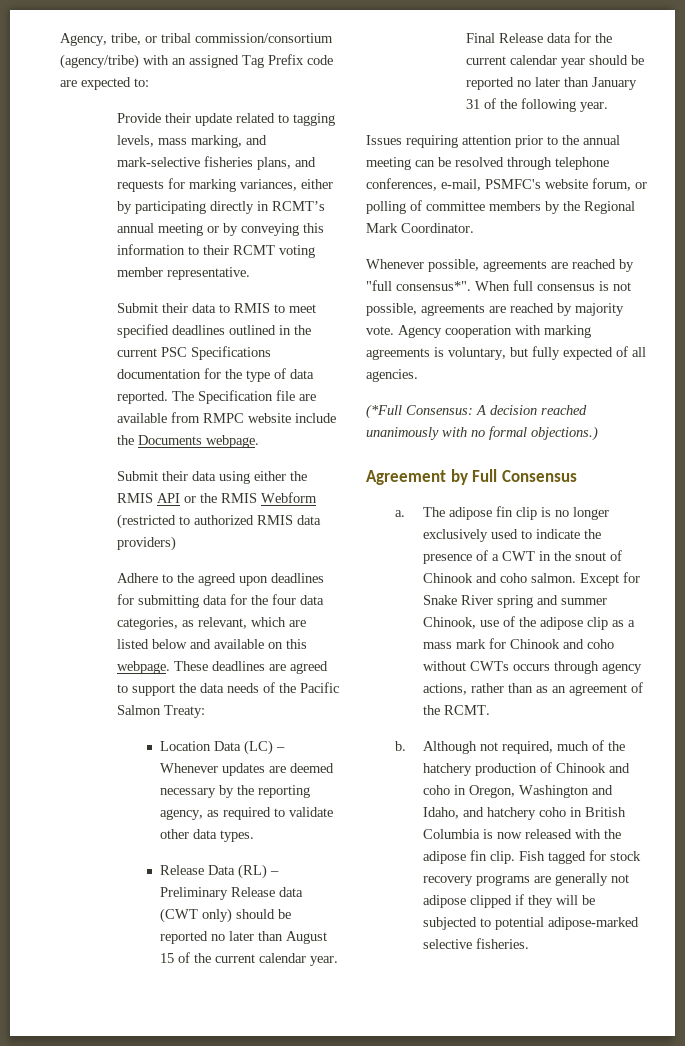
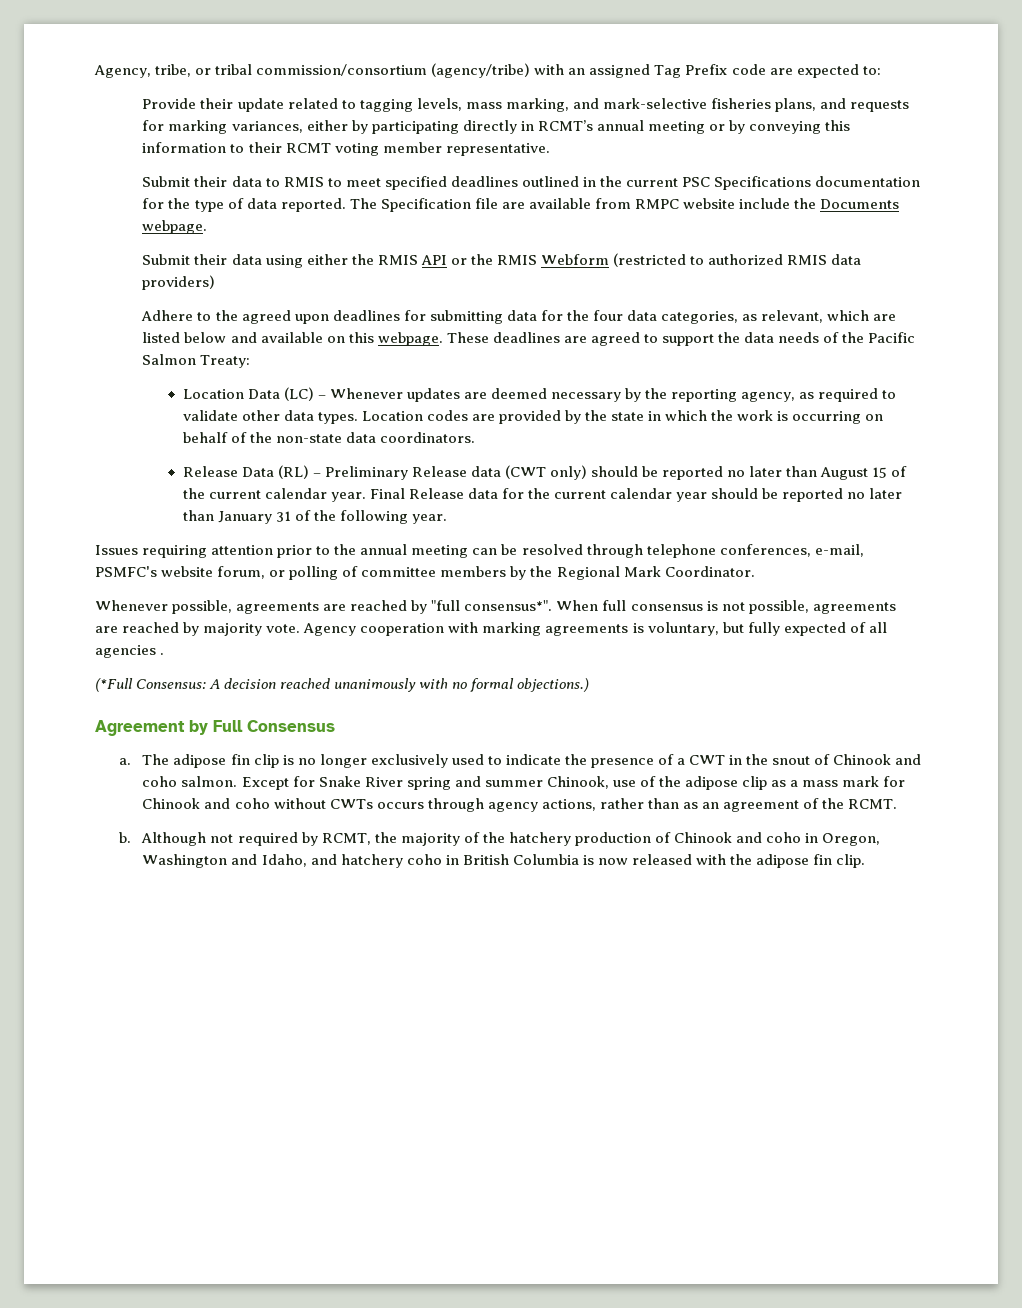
+ Location codes are provided by the state in which the work is occurring on behalf of the non-state data coordinators.
- Agency cooperation with marking agreements is voluntary, but fully expected of all agencies.
+ Agency cooperation with marking agreements is voluntary, but fully expected of all agencies .
- Although not required, much of the hatchery production of Chinook and coho in Oregon, Washington and Idaho, and hatchery coho in British Columbia is now released with the adipose fin clip. Fish tagged for stock recovery programs are generally not adipose clipped if they will be subjected to potential adipose-marked selective fisheries.
+ Although not required by RCMT, the majority of the hatchery production of Chinook and coho in Oregon, Washington and Idaho, and hatchery coho in British Columbia is now released with the adipose fin clip.

